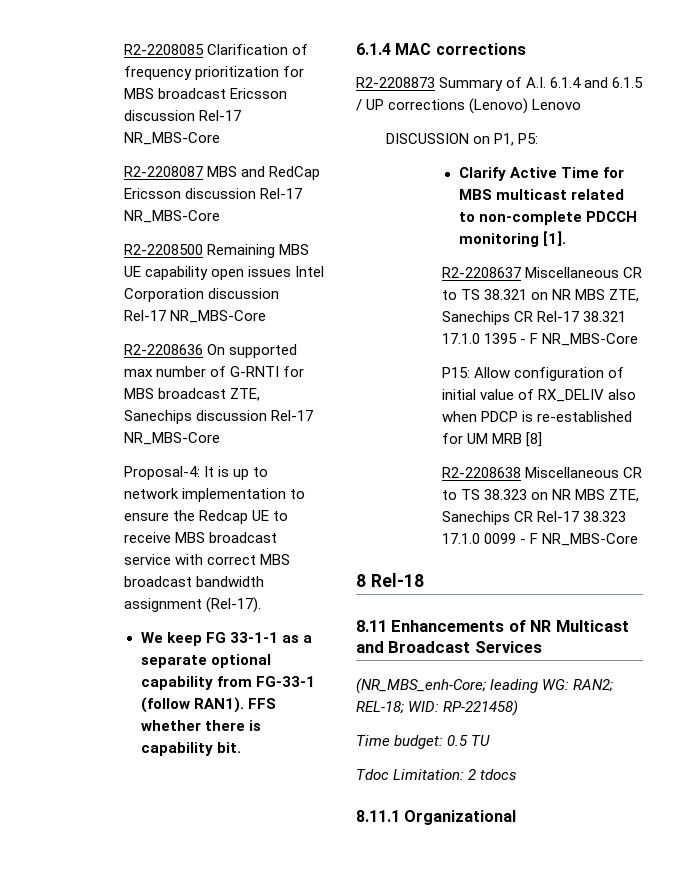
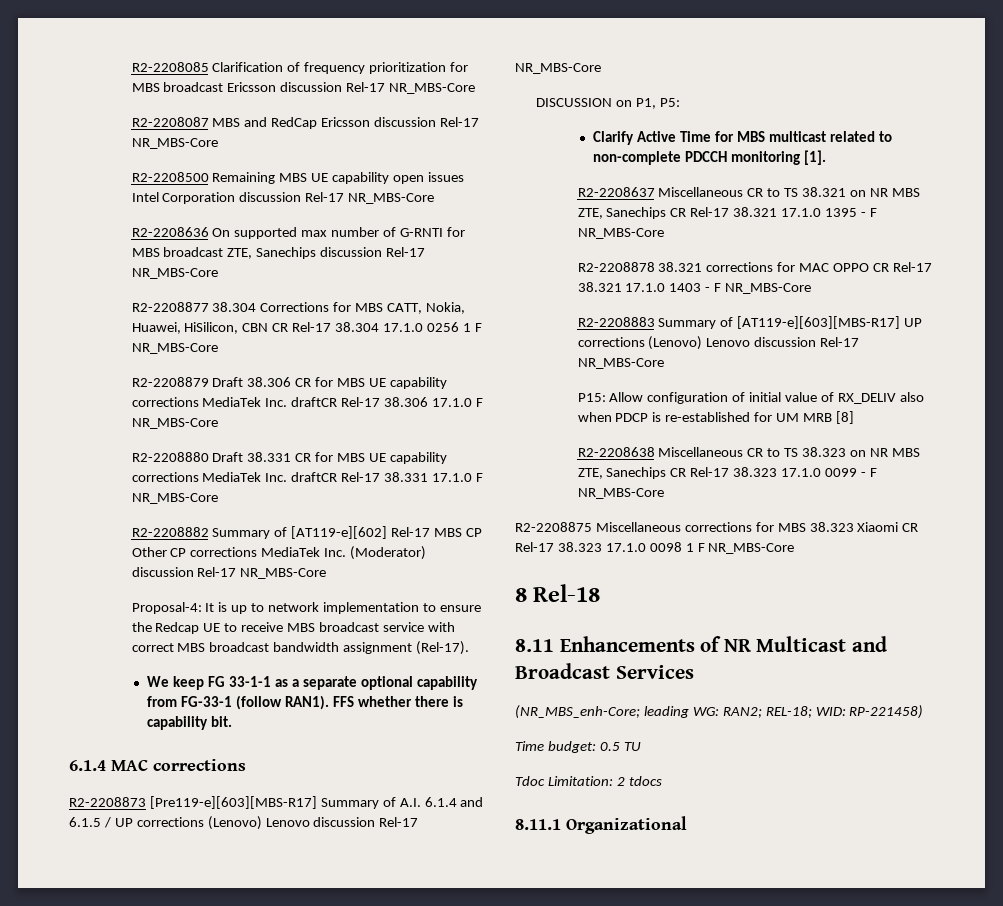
+ R2-2208877 38.304 Corrections for MBS CATT, Nokia, Huawei, HiSilicon, CBN CR Rel-17 38.304 17.1.0 0256 1 F NR_MBS-Core
+ R2-2208879 Draft 38.306 CR for MBS UE capability corrections MediaTek Inc. draftCR Rel-17 38.306 17.1.0 F NR_MBS-Core
+ R2-2208880 Draft 38.331 CR for MBS UE capability corrections MediaTek Inc. draftCR Rel-17 38.331 17.1.0 F NR_MBS-Core
+ R2-2208882 Summary of [AT119-e][602] Rel-17 MBS CP Other CP corrections MediaTek Inc. (Moderator) discussion Rel-17 NR_MBS-Core
- R2-2208873 Summary of A.I. 6.1.4 and 6.1.5 / UP corrections (Lenovo) Lenovo
+ R2-2208873 [Pre119-e][603][MBS-R17] Summary of A.I. 6.1.4 and 6.1.5 / UP corrections (Lenovo) Lenovo discussion Rel-17 NR_MBS-Core
+ R2-2208878 38.321 corrections for MAC OPPO CR Rel-17 38.321 17.1.0 1403 - F NR_MBS-Core
+ R2-2208883 Summary of [AT119-e][603][MBS-R17] UP corrections (Lenovo) Lenovo discussion Rel-17 NR_MBS-Core
+ R2-2208875 Miscellaneous corrections for MBS 38.323 Xiaomi CR Rel-17 38.323 17.1.0 0098 1 F NR_MBS-Core

